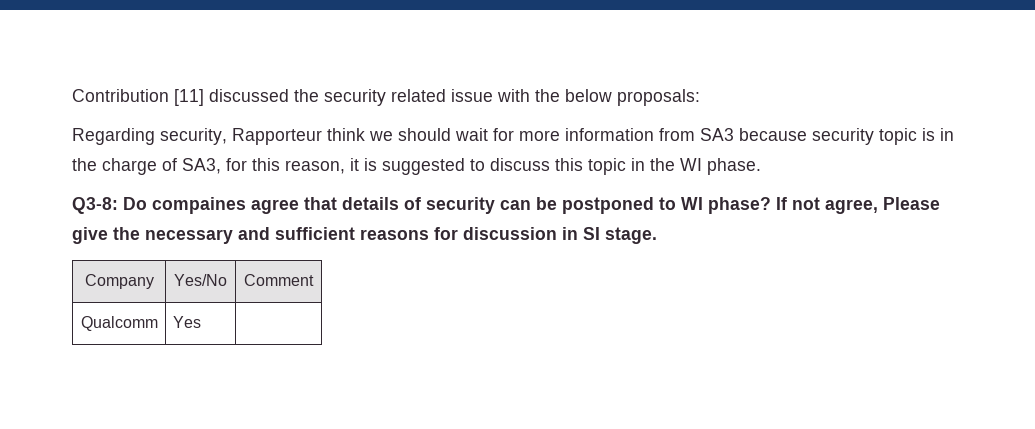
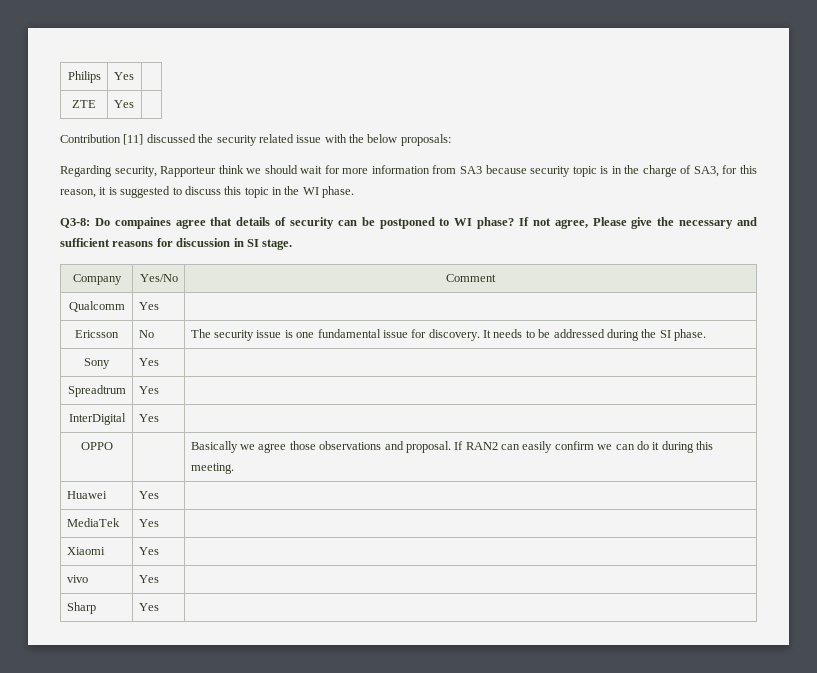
+ Philips | Yes |
+ ZTE | Yes |
+ Ericsson | No | The security issue is one fundamental issue for discovery. It needs to be addressed during the SI phase.
+ Sony | Yes |
+ Spreadtrum | Yes |
+ InterDigital | Yes |
+ OPPO | | Basically we agree those observations and proposal. If RAN2 can easily confirm we can do it during this meeting.
+ Huawei | Yes |
+ MediaTek | Yes |
+ Xiaomi | Yes |
+ vivo | Yes |
+ Sharp | Yes |

